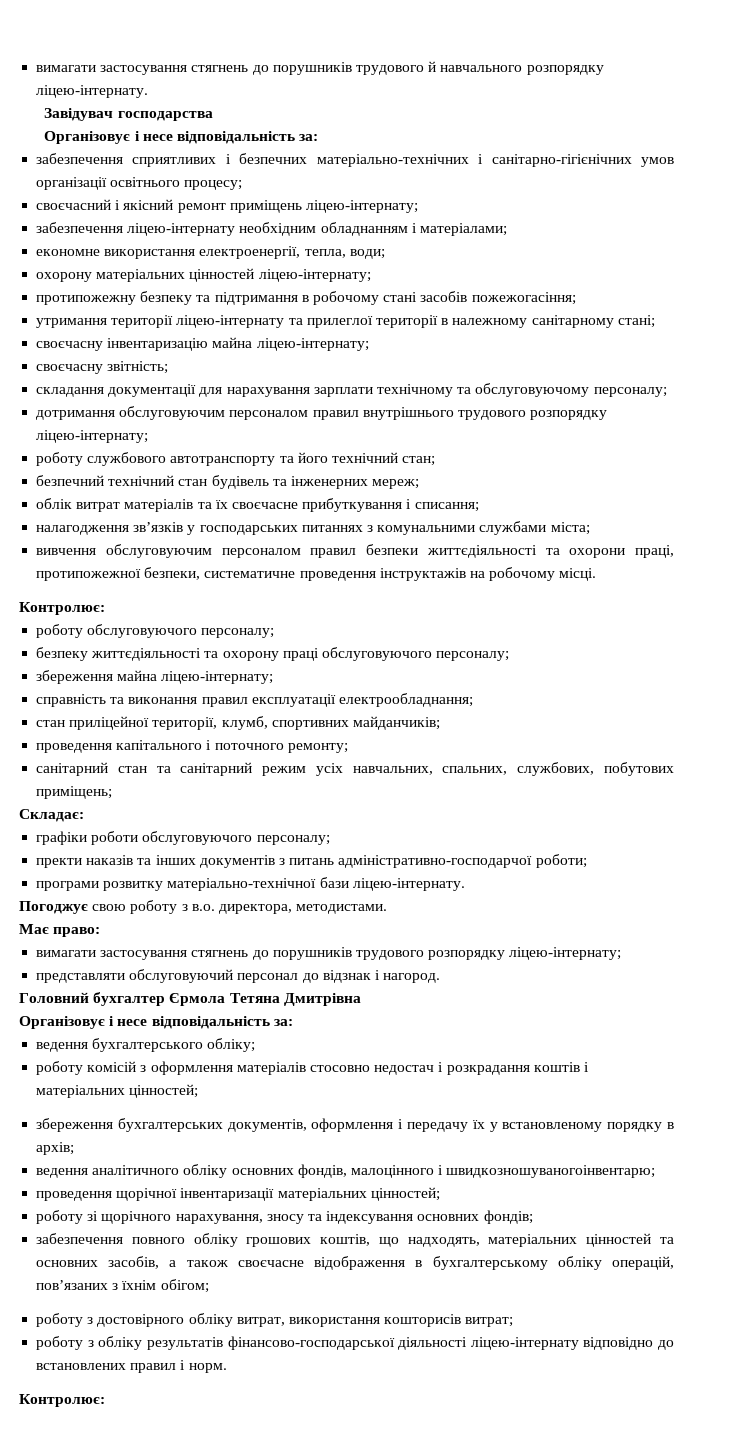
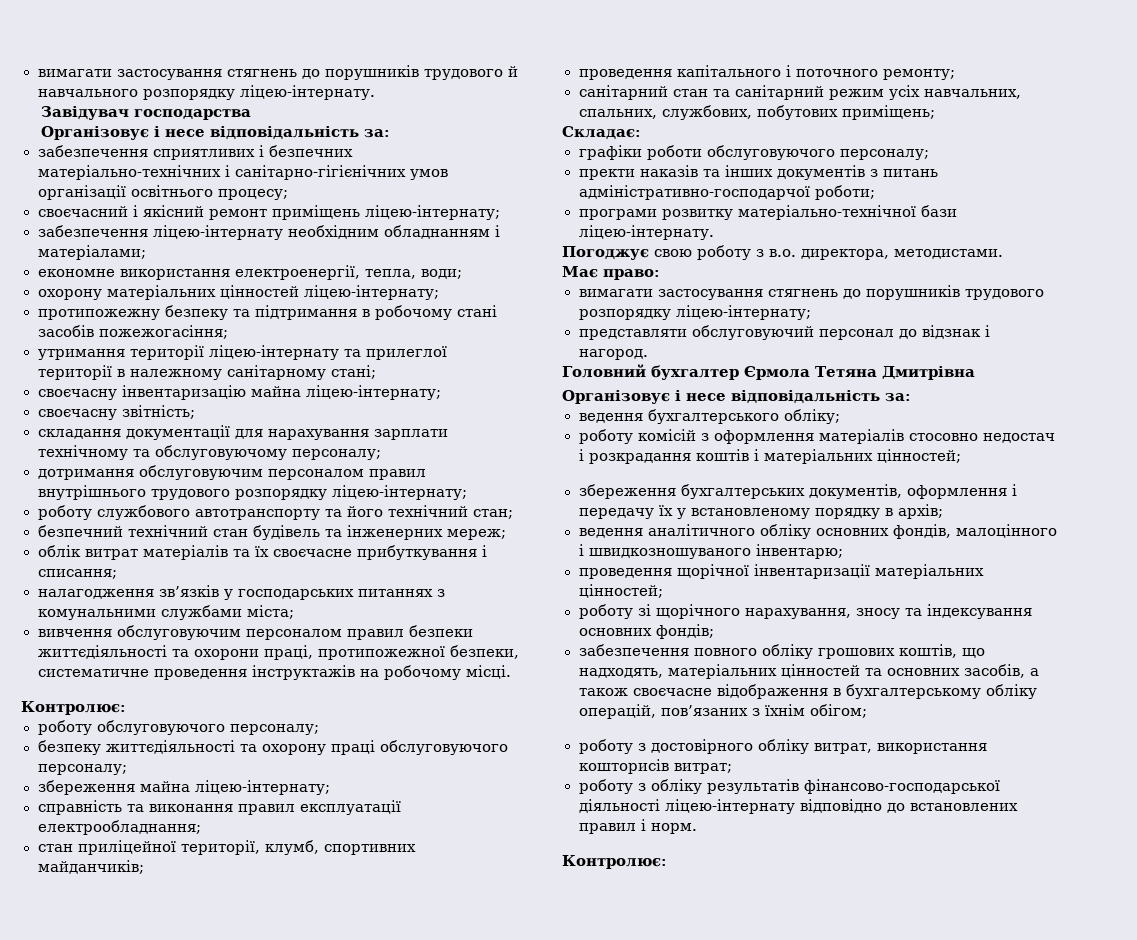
- ведення аналітичного обліку основних фондів, малоцінного і швидкозношуваногоінвентарю;
+ ведення аналітичного обліку основних фондів, малоцінного і швидкозношуваного інвентарю;

